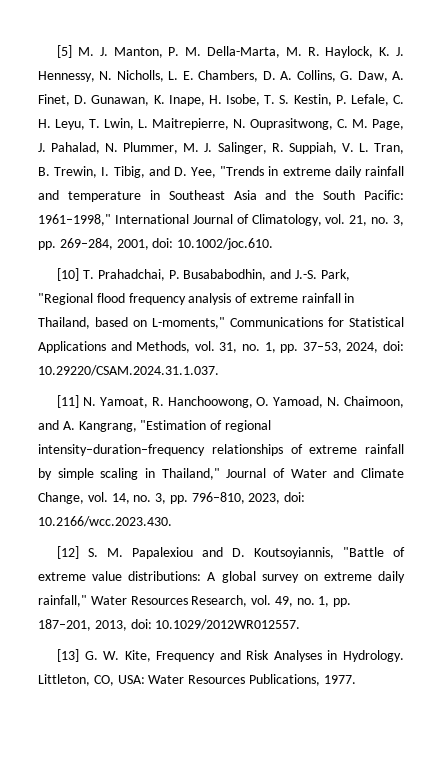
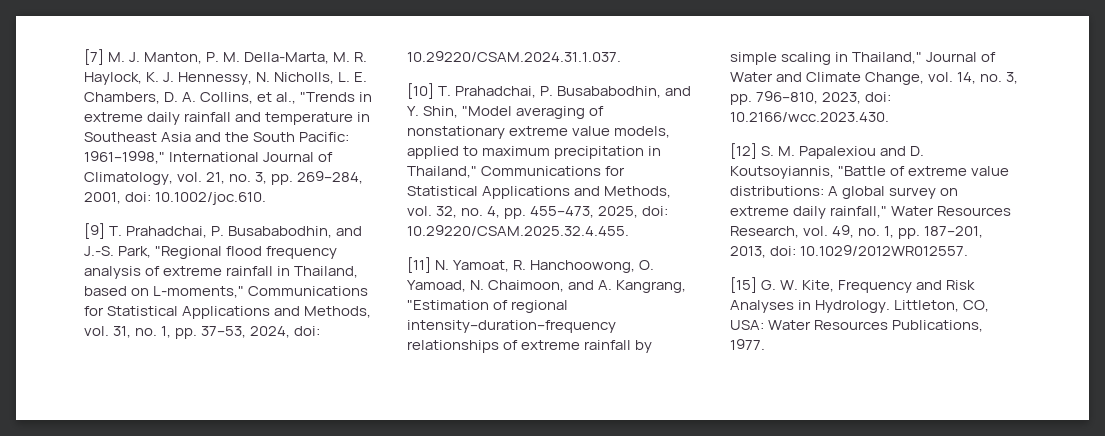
- [5] M. J. Manton, P. M. Della-Marta, M. R. Haylock, K. J. Hennessy, N. Nicholls, L. E. Chambers, D. A. Collins, G. Daw, A. Finet, D. Gunawan, K. Inape, H. Isobe, T. S. Kestin, P. Lefale, C. H. Leyu, T. Lwin, L. Maitrepierre, N. Ouprasitwong, C. M. Page, J. Pahalad, N. Plummer, M. J. Salinger, R. Suppiah, V. L. Tran, B. Trewin, I. Tibig, and D. Yee, "Trends in extreme daily rainfall and temperature in Southeast Asia and the South Pacific: 1961–1998," International Journal of Climatology, vol. 21, no. 3, pp. 269–284, 2001, doi: 10.1002/joc.610.
+ [7] M. J. Manton, P. M. Della-Marta, M. R. Haylock, K. J. Hennessy, N. Nicholls, L. E. Chambers, D. A. Collins, et al., "Trends in extreme daily rainfall and temperature in Southeast Asia and the South Pacific: 1961–1998," International Journal of Climatology, vol. 21, no. 3, pp. 269–284, 2001, doi: 10.1002/joc.610.
- [10] T. Prahadchai, P. Busababodhin, and J.-S. Park, "Regional flood frequency analysis of extreme rainfall in Thailand, based on L-moments," Communications for Statistical Applications and Methods, vol. 31, no. 1, pp. 37–53, 2024, doi: 10.29220/CSAM.2024.31.1.037.
+ [9] T. Prahadchai, P. Busababodhin, and J.-S. Park, "Regional flood frequency analysis of extreme rainfall in Thailand, based on L-moments," Communications for Statistical Applications and Methods, vol. 31, no. 1, pp. 37–53, 2024, doi: 10.29220/CSAM.2024.31.1.037.
+ [10] T. Prahadchai, P. Busababodhin, and Y. Shin, "Model averaging of nonstationary extreme value models, applied to maximum precipitation in Thailand," Communications for Statistical Applications and Methods, vol. 32, no. 4, pp. 455–473, 2025, doi: 10.29220/CSAM.2025.32.4.455.
- [13] G. W. Kite, Frequency and Risk Analyses in Hydrology.
+ [15] G. W. Kite, Frequency and Risk Analyses in Hydrology.

